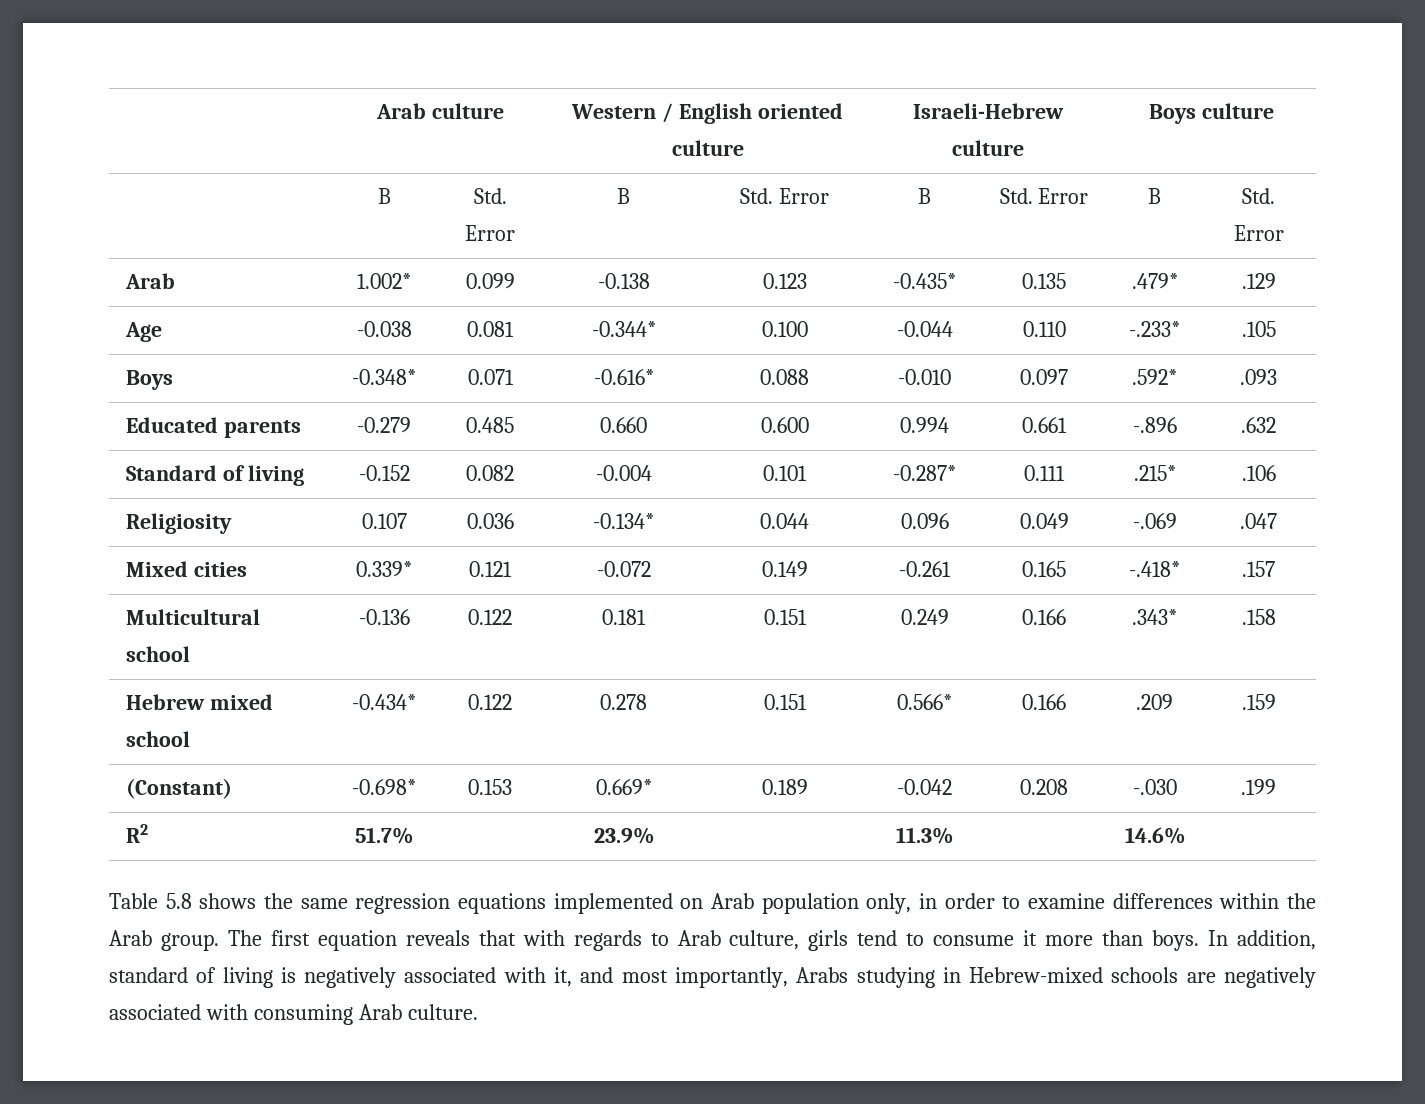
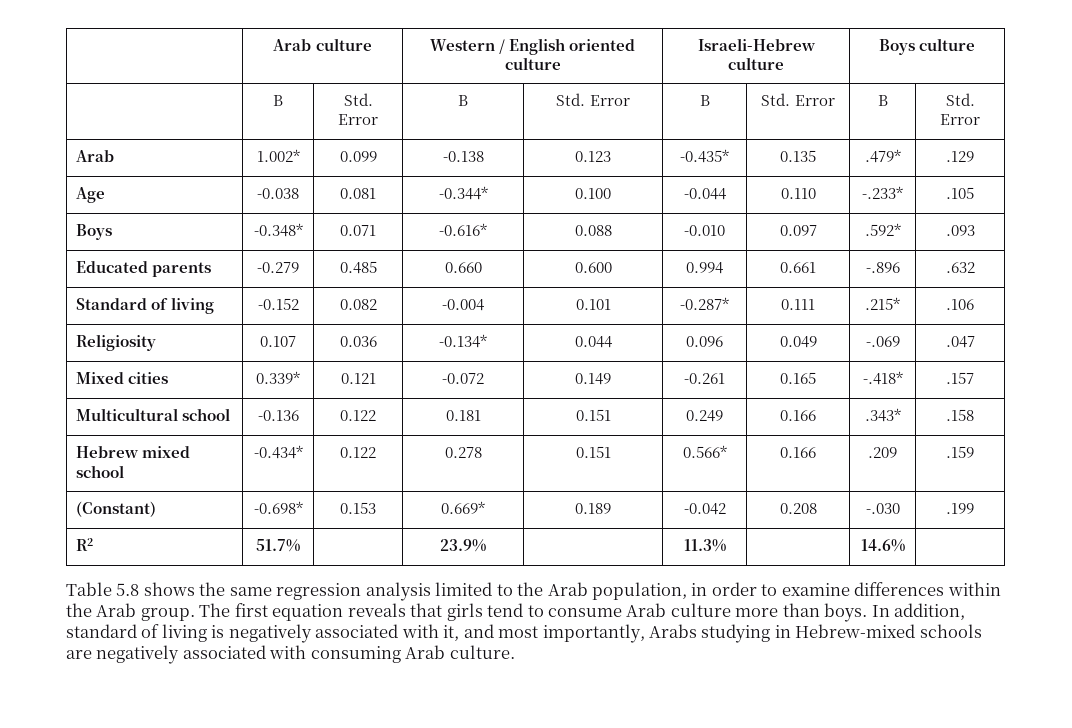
- Table 5.8 shows the same regression equations implemented on Arab population only, in order to examine differences within the Arab group.
+ Table 5.8 shows the same regression analysis limited to the Arab population, in order to examine differences within the Arab group.
- The first equation reveals that with regards to Arab culture, girls tend to consume it more than boys.
+ The first equation reveals that girls tend to consume Arab culture more than boys.

